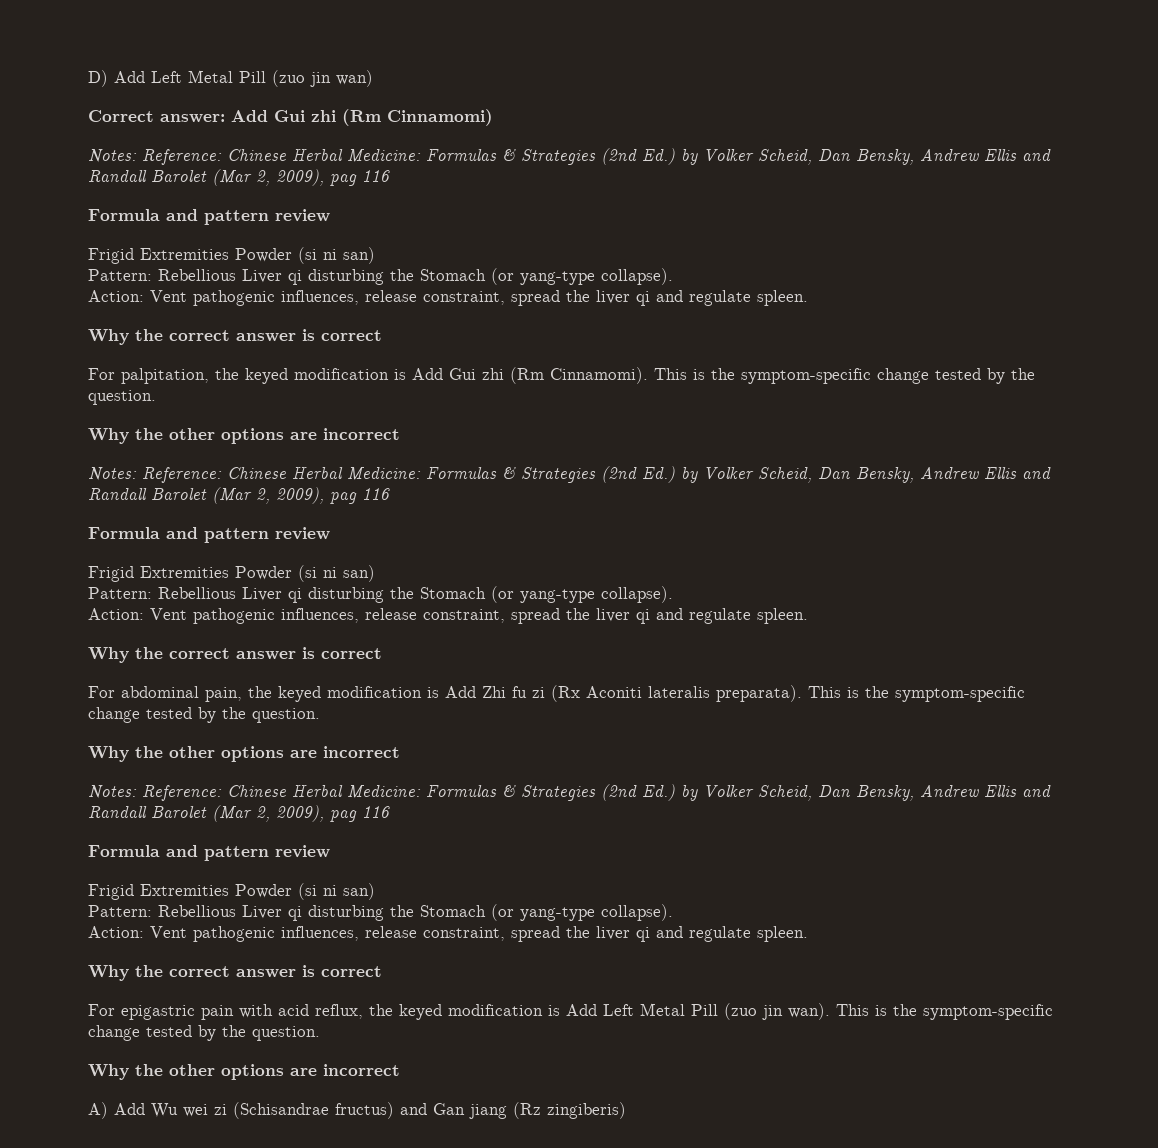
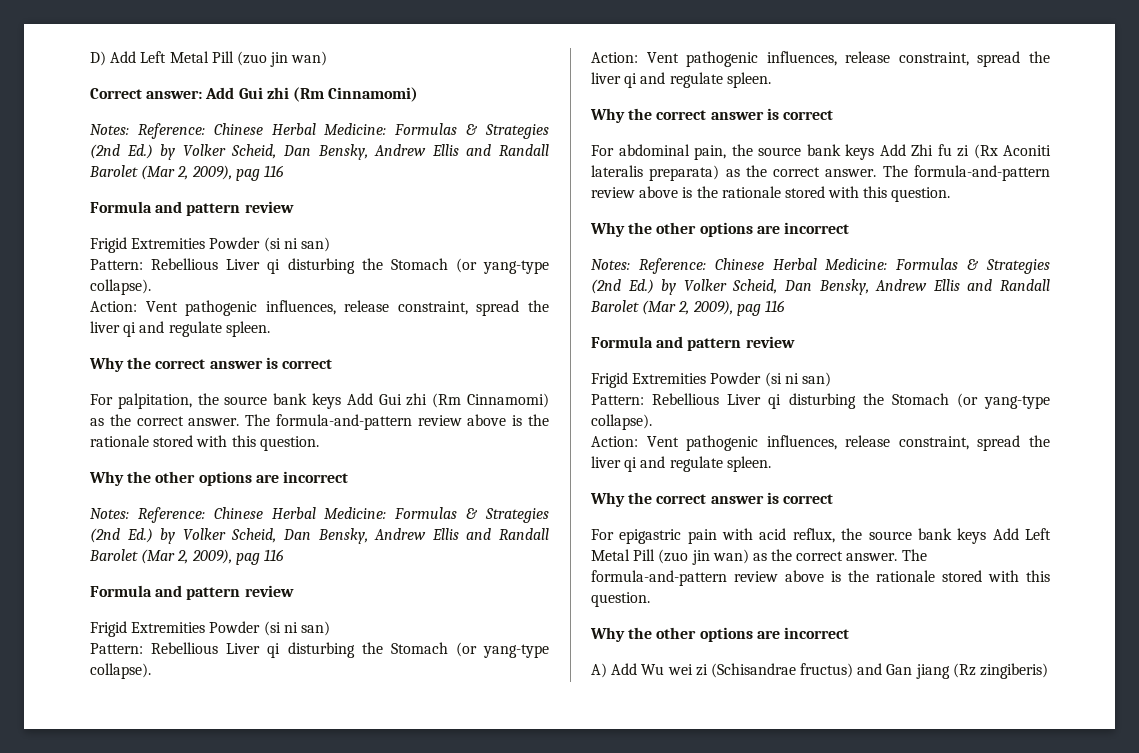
- For palpitation, the keyed modification is Add Gui zhi (Rm Cinnamomi). This is the symptom-specific change tested by the question.
+ For palpitation, the source bank keys Add Gui zhi (Rm Cinnamomi) as the correct answer. The formula-and-pattern review above is the rationale stored with this question.
- For abdominal pain, the keyed modification is Add Zhi fu zi (Rx Aconiti lateralis preparata). This is the symptom-specific change tested by the question.
+ For abdominal pain, the source bank keys Add Zhi fu zi (Rx Aconiti lateralis preparata) as the correct answer. The formula-and-pattern review above is the rationale stored with this question.
- For epigastric pain with acid reflux, the keyed modification is Add Left Metal Pill (zuo jin wan). This is the symptom-specific change tested by the question.
+ For epigastric pain with acid reflux, the source bank keys Add Left Metal Pill (zuo jin wan) as the correct answer. The formula-and-pattern review above is the rationale stored with this question.

